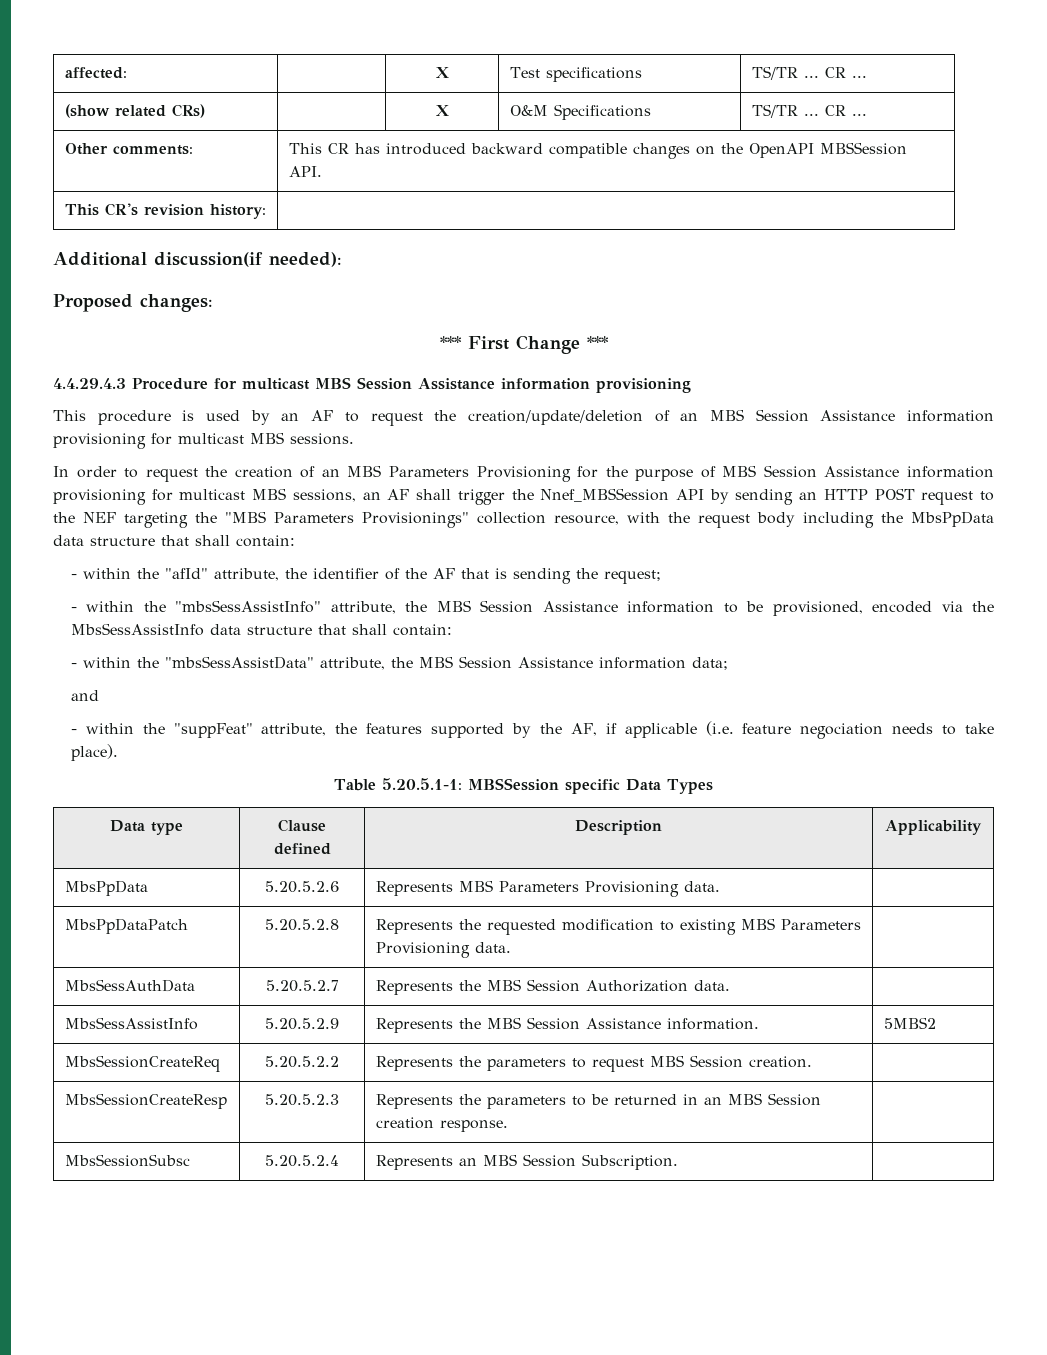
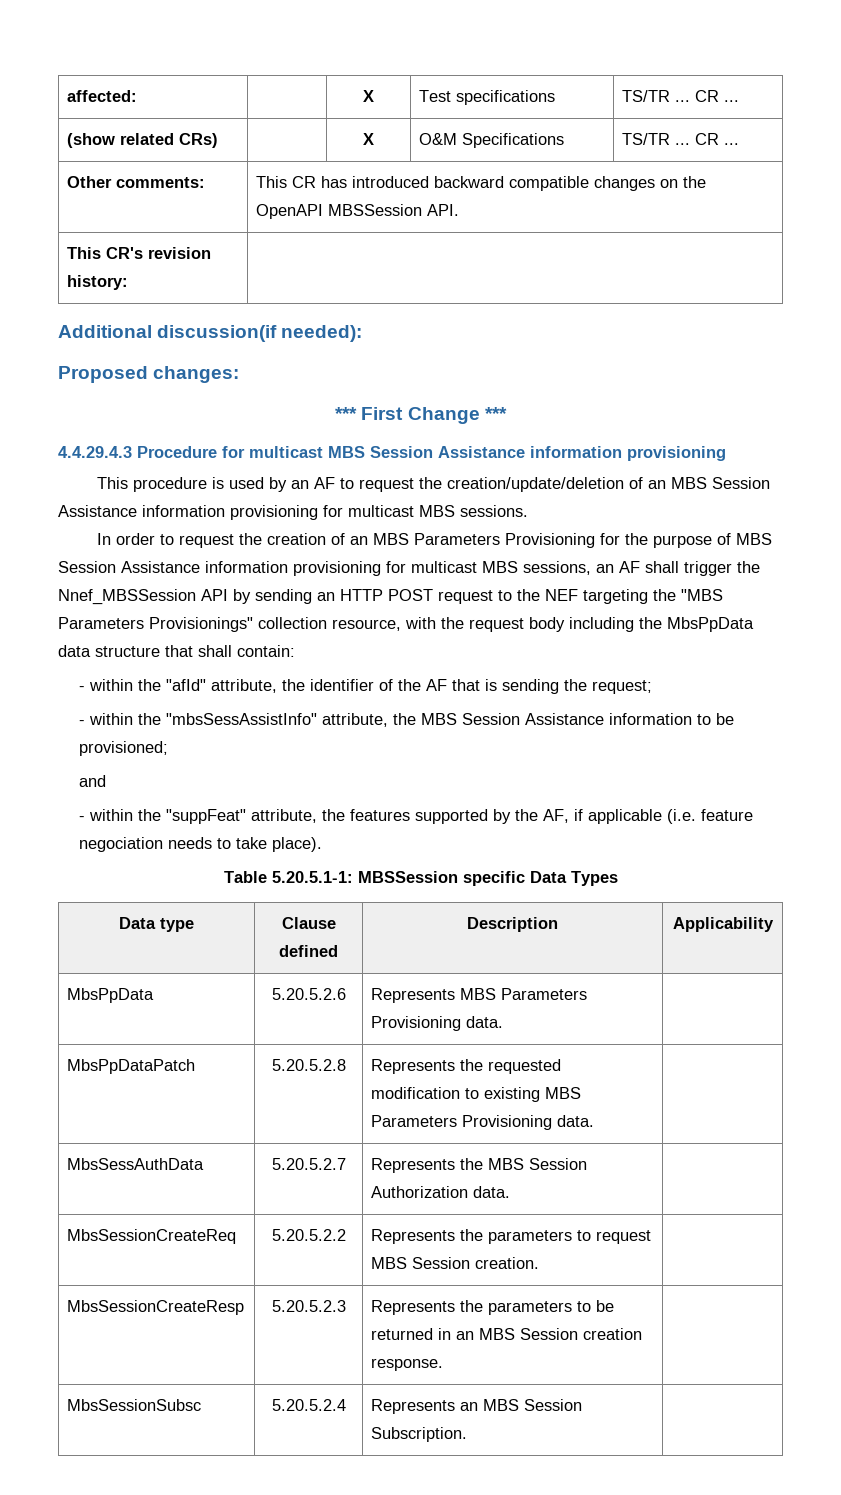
- - within the "mbsSessAssistInfo" attribute, the MBS Session Assistance information to be provisioned, encoded via the MbsSessAssistInfo data structure that shall contain:
- - within the "mbsSessAssistData" attribute, the MBS Session Assistance information data;
+ - within the "mbsSessAssistInfo" attribute, the MBS Session Assistance information to be provisioned;
- MbsSessAssistInfo | 5.20.5.2.9 | Represents the MBS Session Assistance information. | 5MBS2

